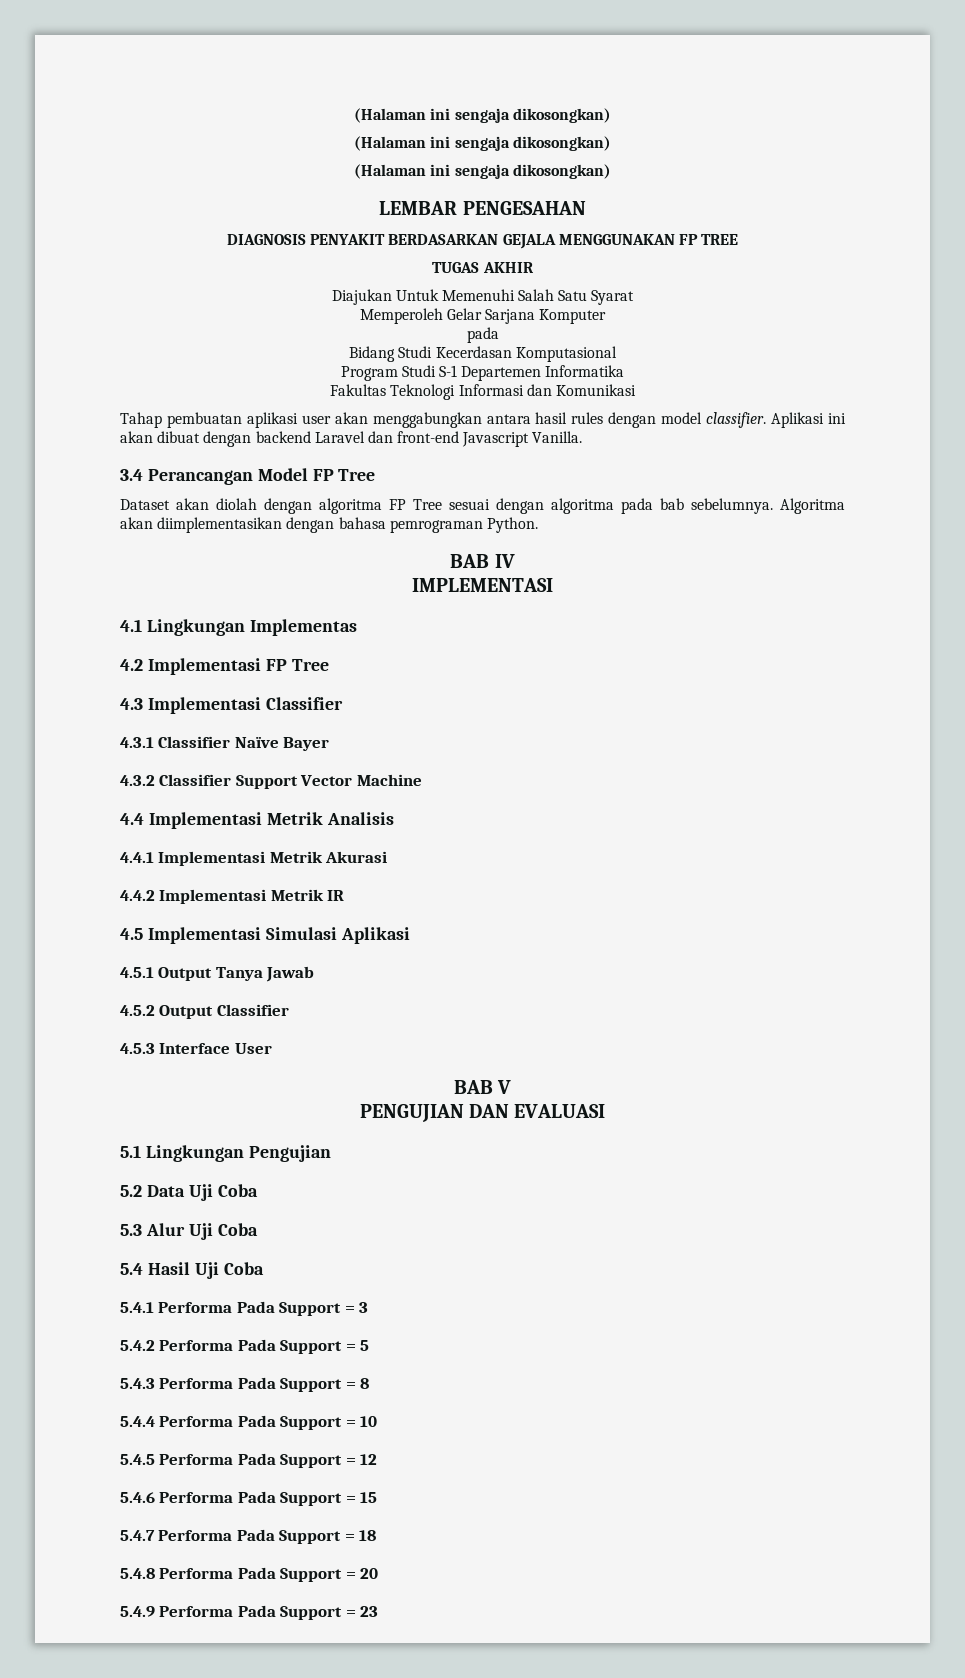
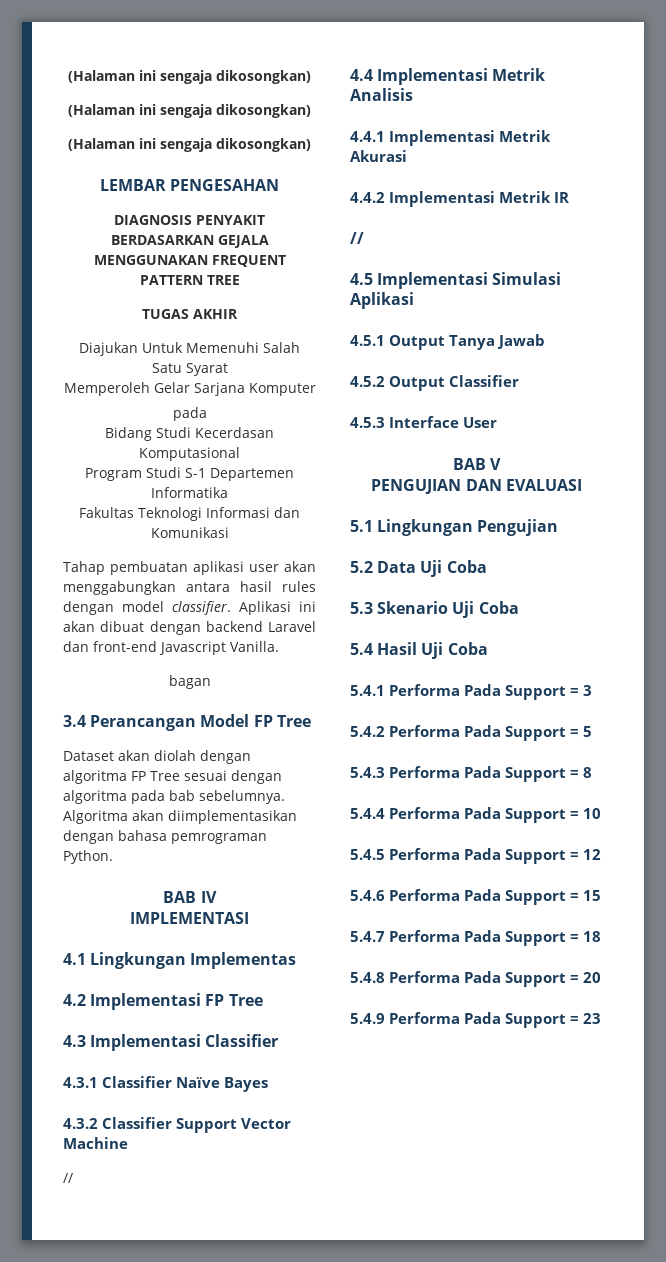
- DIAGNOSIS PENYAKIT BERDASARKAN GEJALA MENGGUNAKAN FP TREE
+ DIAGNOSIS PENYAKIT BERDASARKAN GEJALA MENGGUNAKAN FREQUENT PATTERN TREE
+ bagan
- 4.3.1 Classifier Naïve Bayer
+ 4.3.1 Classifier Naïve Bayes
  4.3.2 Classifier Support Vector Machine
+ //
  4.4.2 Implementasi Metrik IR
+ //
- 5.3 Alur Uji Coba
+ 5.3 Skenario Uji Coba

